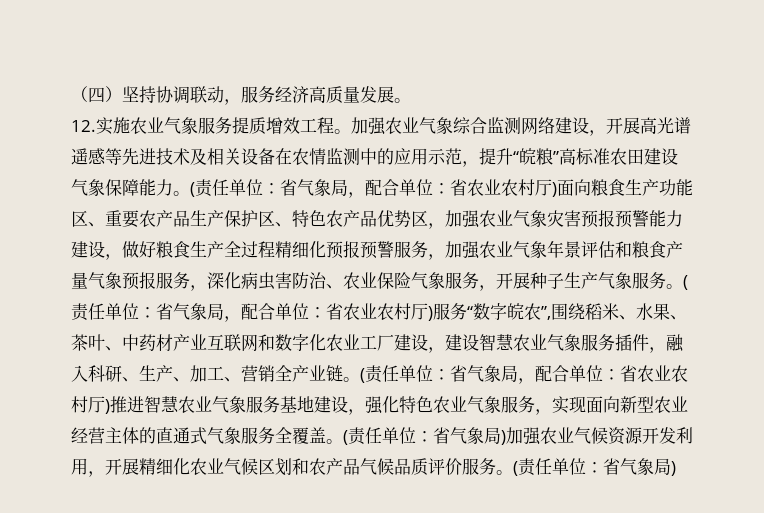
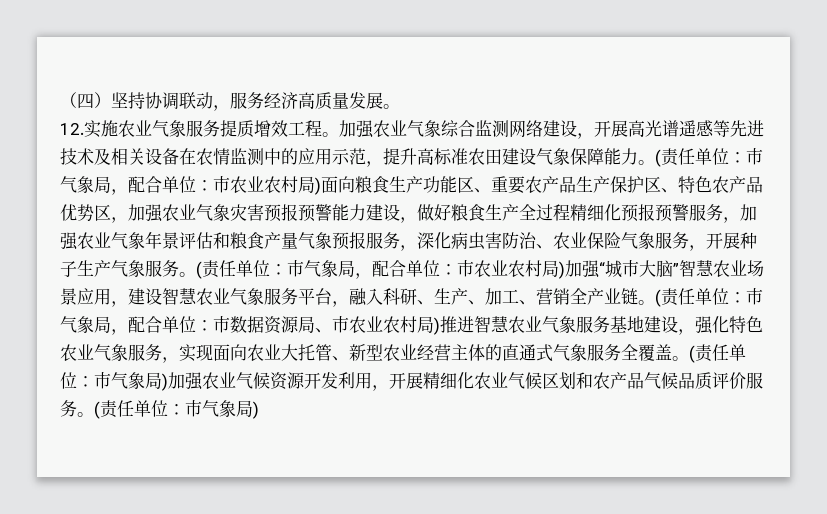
- 加强农业气象综合监测网络建设，开展高光谱遥感等先进技术及相关设备在农情监测中的应用示范，提升“皖粮”高标准农田建设气象保障能力。
+ 加强农业气象综合监测网络建设，开展高光谱遥感等先进技术及相关设备在农情监测中的应用示范，提升高标准农田建设气象保障能力。
- 省气象局，配合单位：省农业农村厅)面向粮食生产功能区、重要农产品生产保护区、特色农产品优势区，加强农业气象灾害预报预警能力建设，做好粮食生产全过程精细化预报预警服务，加强农业气象年景评估和粮食产量气象预报服务，深化病虫害防治、农业保险气象服务，开展种子生产气象服务。
+ 市气象局，配合单位：市农业农村局)面向粮食生产功能区、重要农产品生产保护区、特色农产品优势区，加强农业气象灾害预报预警能力建设，做好粮食生产全过程精细化预报预警服务，加强农业气象年景评估和粮食产量气象预报服务，深化病虫害防治、农业保险气象服务，开展种子生产气象服务。
- (责任单位：省气象局，配合单位：省农业农村厅)服务“数字皖农”,围绕稻米、水果、茶叶、中药材产业互联网和数字化农业工厂建设，建设智慧农业气象服务插件，融入科研、生产、加工、营销全产业链。
+ (责任单位：市气象局，配合单位：市农业农村局)加强“城市大脑”智慧农业场景应用，建设智慧农业气象服务平台，融入科研、生产、加工、营销全产业链。
- (责任单位：省气象局，配合单位：省农业农村厅)推进智慧农业气象服务基地建设，强化特色农业气象服务，实现面向新型农业经营主体的直通式气象服务全覆盖。
+ (责任单位：市气象局，配合单位：市数据资源局、市农业农村局)推进智慧农业气象服务基地建设，强化特色农业气象服务，实现面向农业大托管、新型农业经营主体的直通式气象服务全覆盖。
- (责任单位：省气象局)加强农业气候资源开发利用，开展精细化农业气候区划和农产品气候品质评价服务。(责任单位：省气象局)
+ (责任单位：市气象局)加强农业气候资源开发利用，开展精细化农业气候区划和农产品气候品质评价服务。(责任单位：市气象局)

